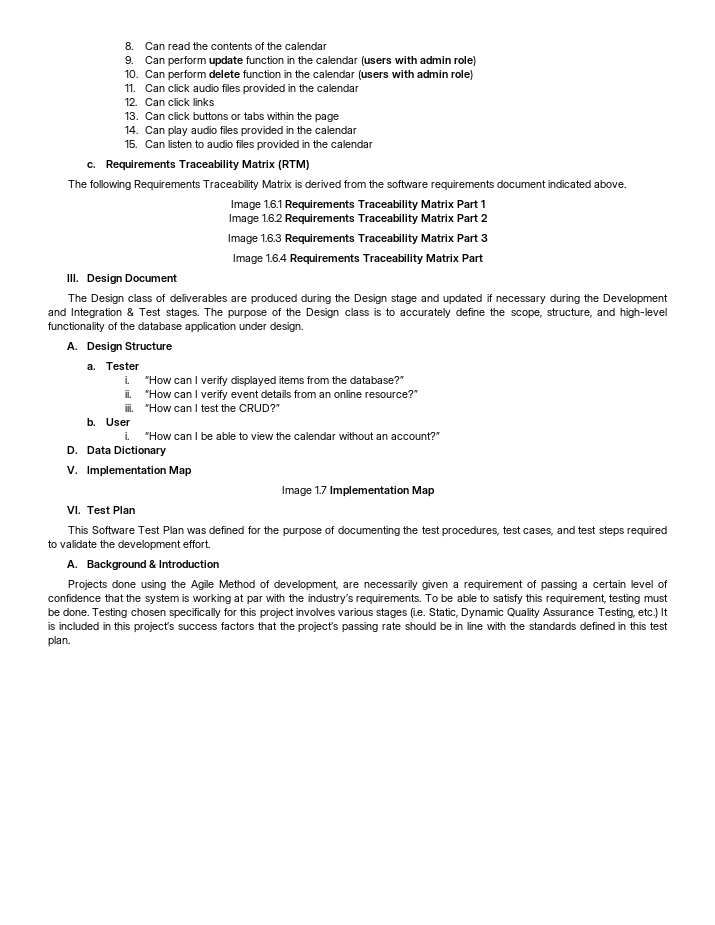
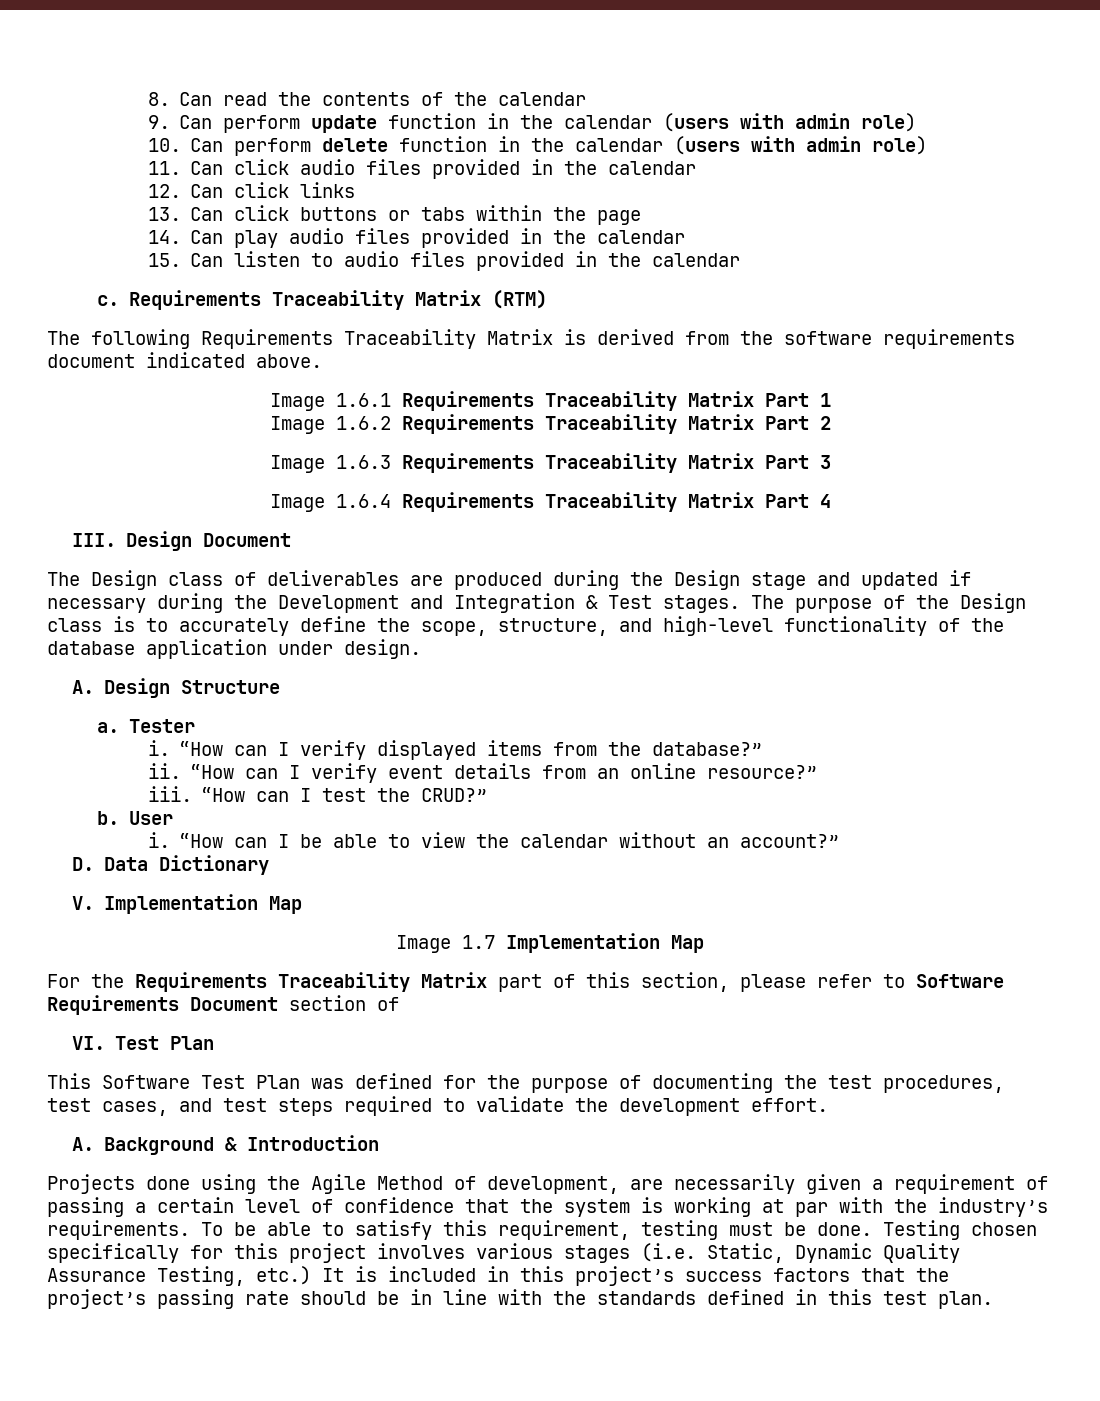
- Image 1.6.4 Requirements Traceability Matrix Part
+ Image 1.6.4 Requirements Traceability Matrix Part 4
+ For the Requirements Traceability Matrix part of this section, please refer to Software Requirements Document section of

